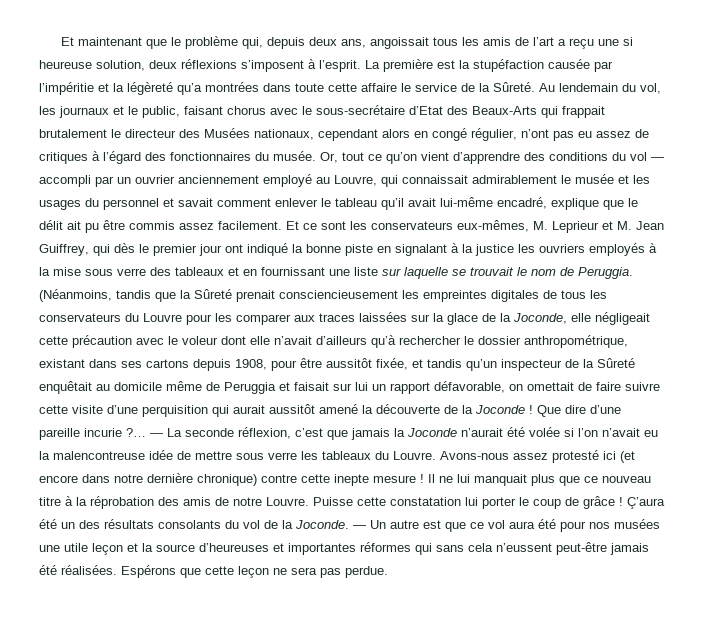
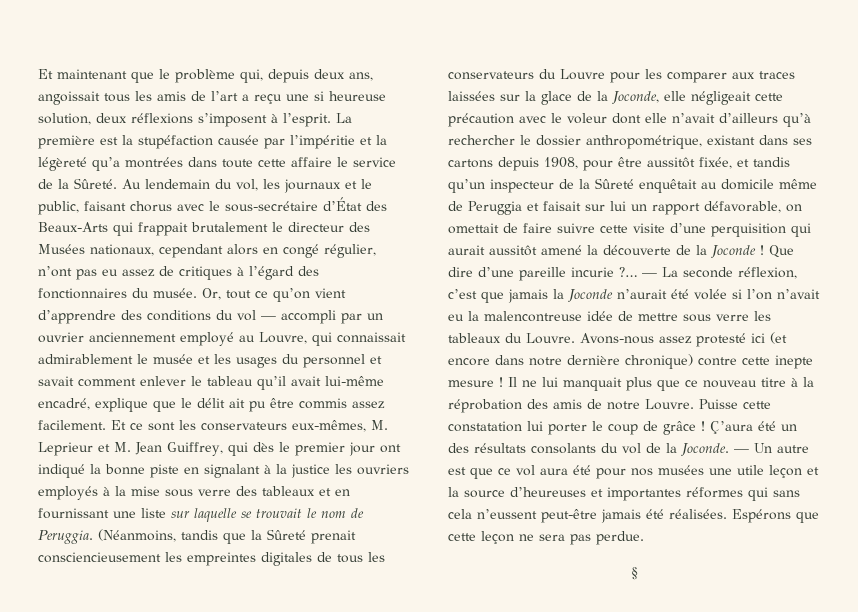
- Au lendemain du vol, les journaux et le public, faisant chorus avec le sous-secrétaire d’Etat des Beaux-Arts qui frappait brutalement le directeur des Musées nationaux, cependant alors en congé régulier, n’ont pas eu assez de critiques à l’égard des fonctionnaires du musée.
+ Au lendemain du vol, les journaux et le public, faisant chorus avec le sous-secrétaire d’État des Beaux-Arts qui frappait brutalement le directeur des Musées nationaux, cependant alors en congé régulier, n’ont pas eu assez de critiques à l’égard des fonctionnaires du musée.
+ §

